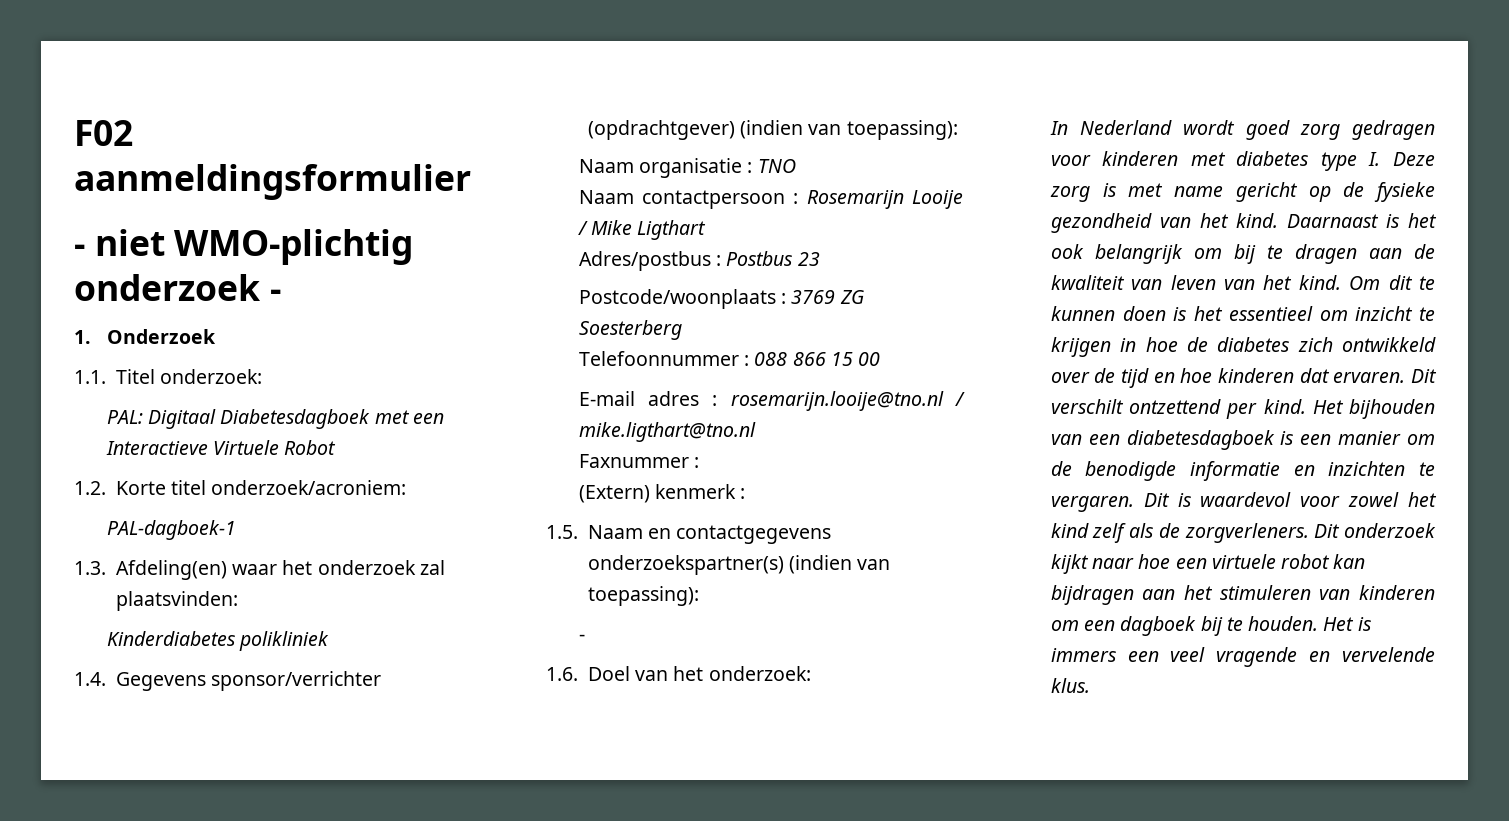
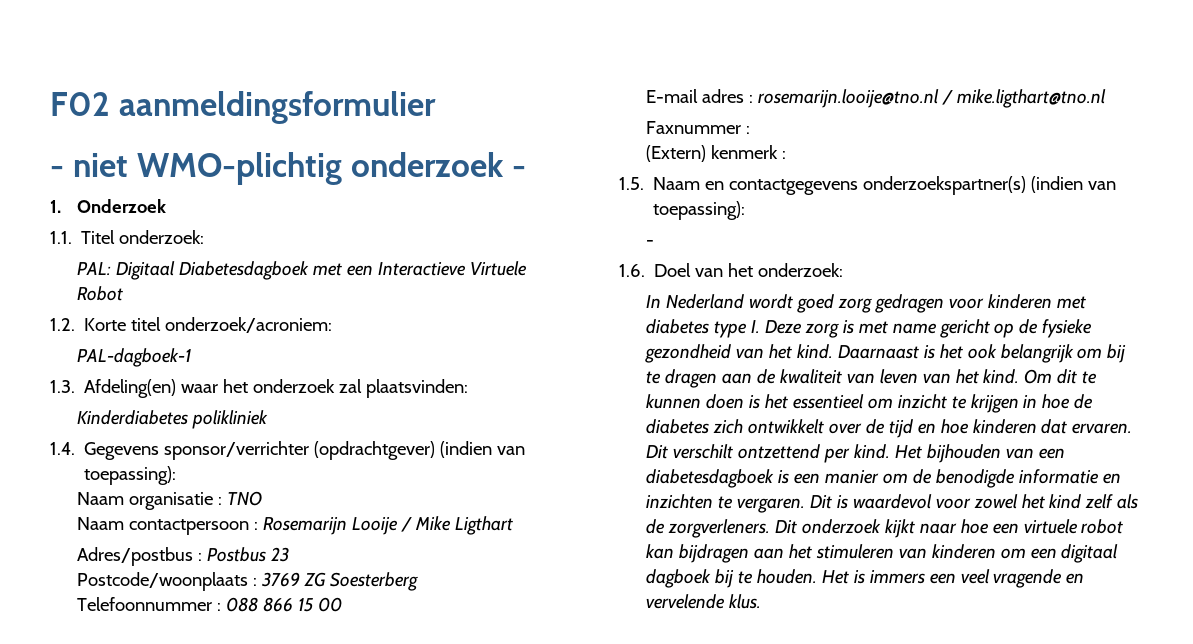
- Om dit te kunnen doen is het essentieel om inzicht te krijgen in hoe de diabetes zich ontwikkeld over de tijd en hoe kinderen dat ervaren.
+ Om dit te kunnen doen is het essentieel om inzicht te krijgen in hoe de diabetes zich ontwikkelt over de tijd en hoe kinderen dat ervaren.
- Dit onderzoek kijkt naar hoe een virtuele robot kan bijdragen aan het stimuleren van kinderen om een dagboek bij te houden.
+ Dit onderzoek kijkt naar hoe een virtuele robot kan bijdragen aan het stimuleren van kinderen om een digitaal dagboek bij te houden.

